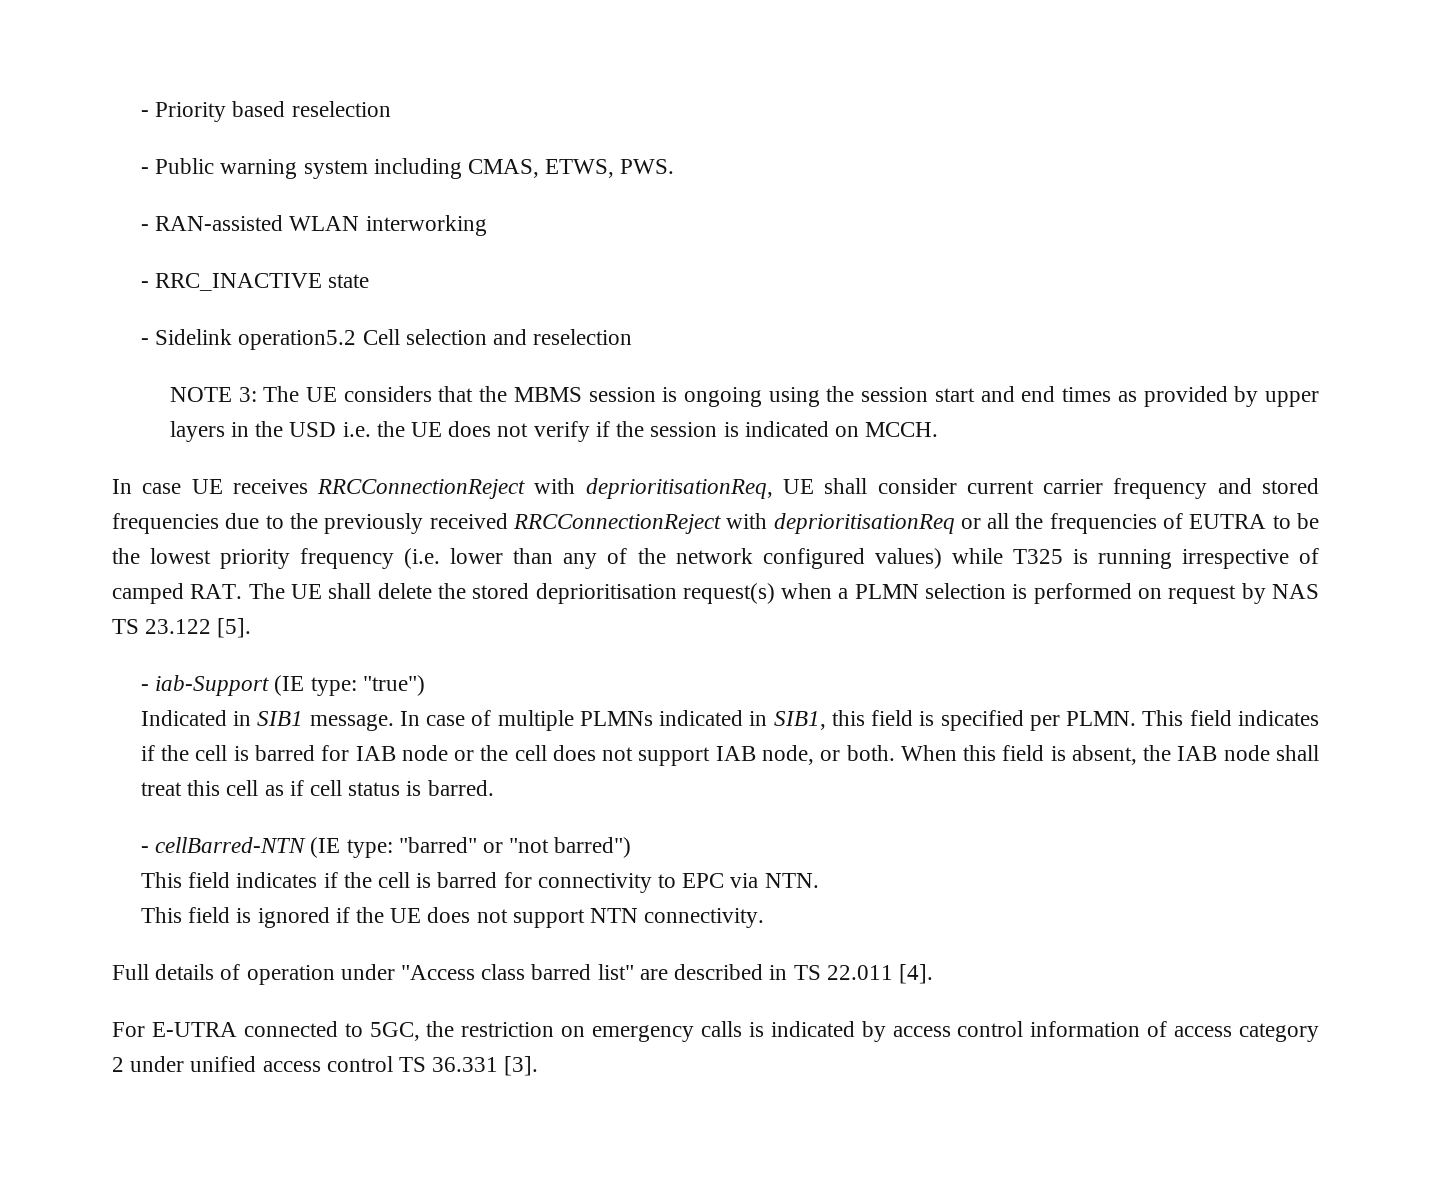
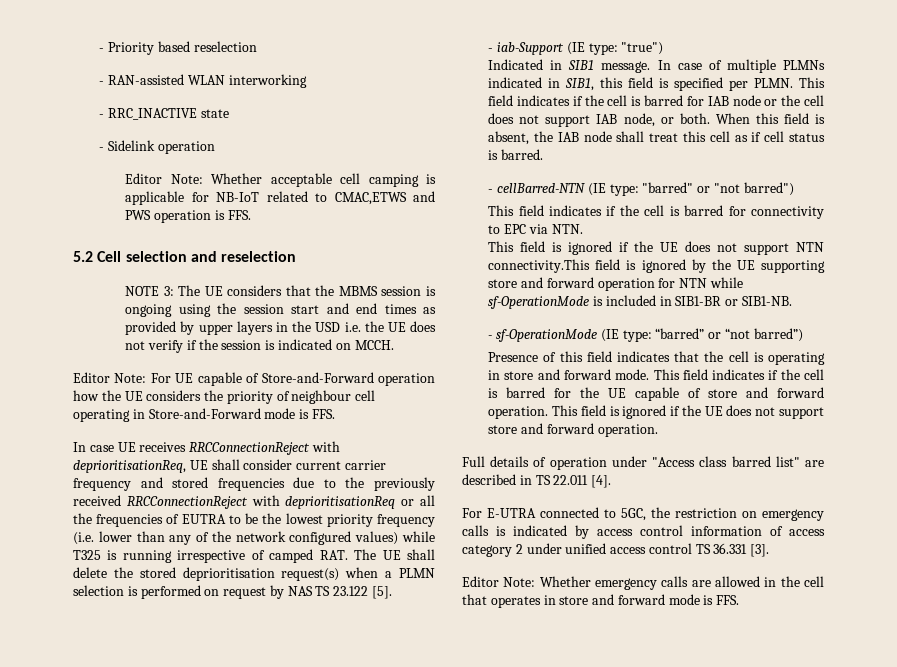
- - Public warning system including CMAS, ETWS, PWS.
- - Sidelink operation5.2 Cell selection and reselection
+ - Sidelink operation
+ Editor Note: Whether acceptable cell camping is applicable for NB-IoT related to CMAC,ETWS and PWS operation is FFS.
+ 5.2 Cell selection and reselection
+ Editor Note: For UE capable of Store-and-Forward operation how the UE considers the priority of neighbour cell operating in Store-and-Forward mode is FFS.
- This field is ignored if the UE does not support NTN connectivity.
+ This field is ignored if the UE does not support NTN connectivity.This field is ignored by the UE supporting store and forward operation for NTN while sf-OperationMode is included in SIB1-BR or SIB1-NB.
+ - sf-OperationMode (IE type: “barred” or “not barred”)
+ Presence of this field indicates that the cell is operating in store and forward mode. This field indicates if the cell is barred for the UE capable of store and forward operation. This field is ignored if the UE does not support store and forward operation.
+ Editor Note: Whether emergency calls are allowed in the cell that operates in store and forward mode is FFS.

